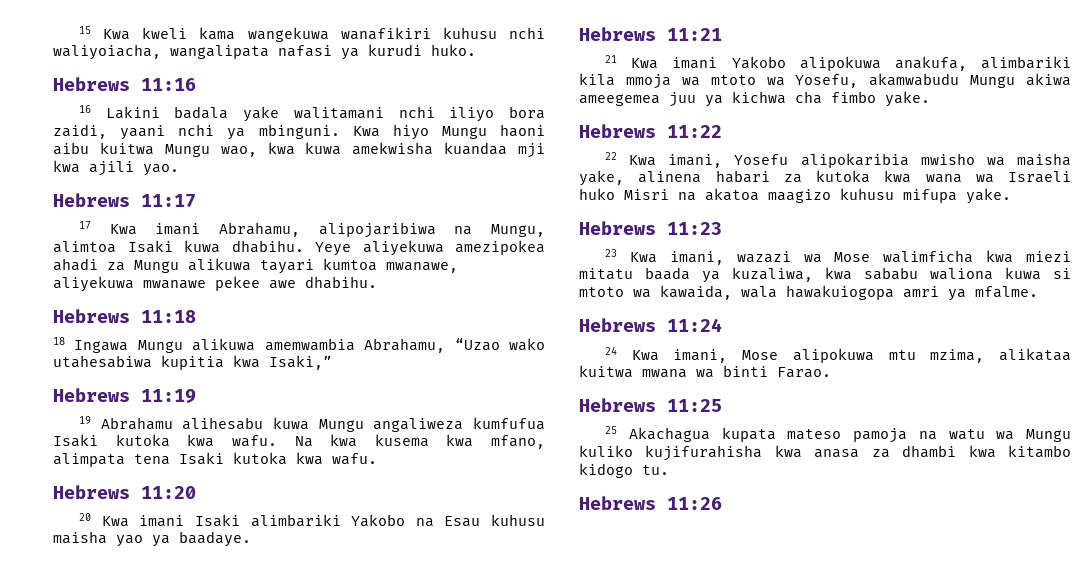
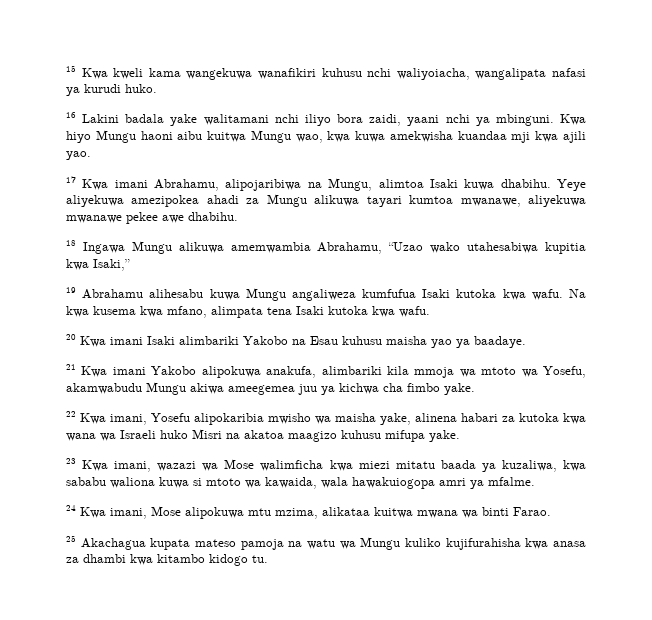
- Hebrews 11:16
- Hebrews 11:17
- Hebrews 11:18
- Hebrews 11:19
- Hebrews 11:20
- Hebrews 11:21
- Hebrews 11:22
- Hebrews 11:23
- Hebrews 11:24
- Hebrews 11:25
- Hebrews 11:26

